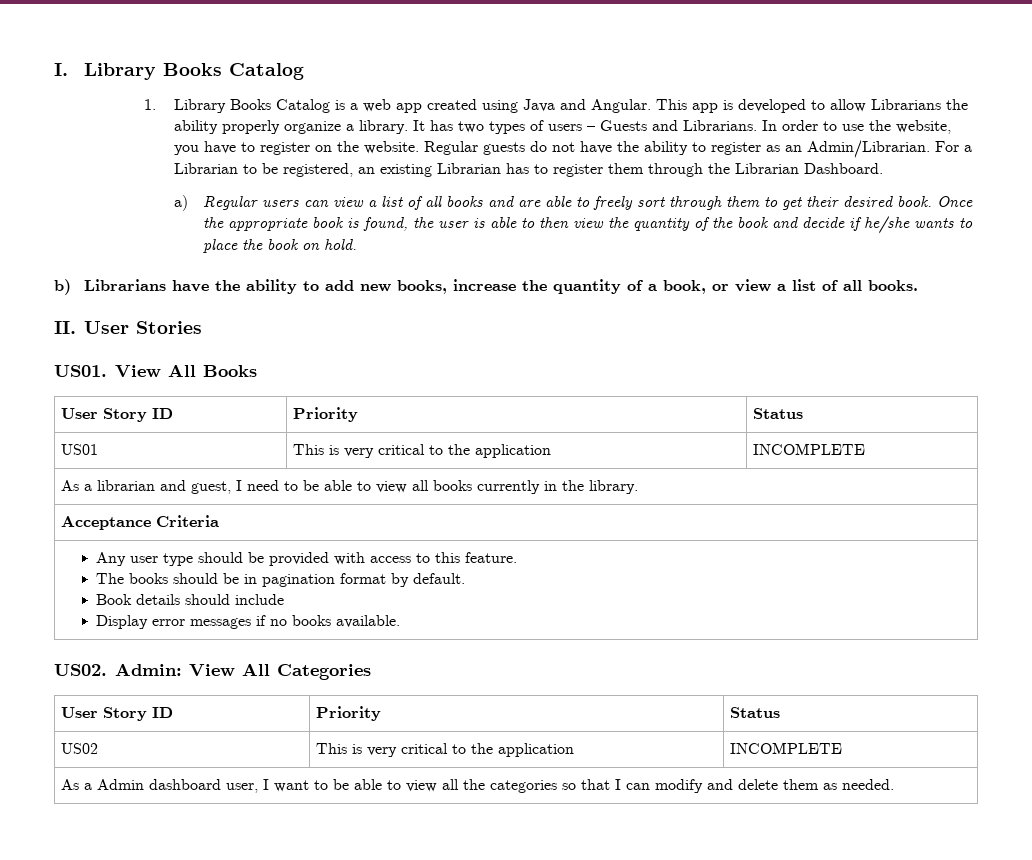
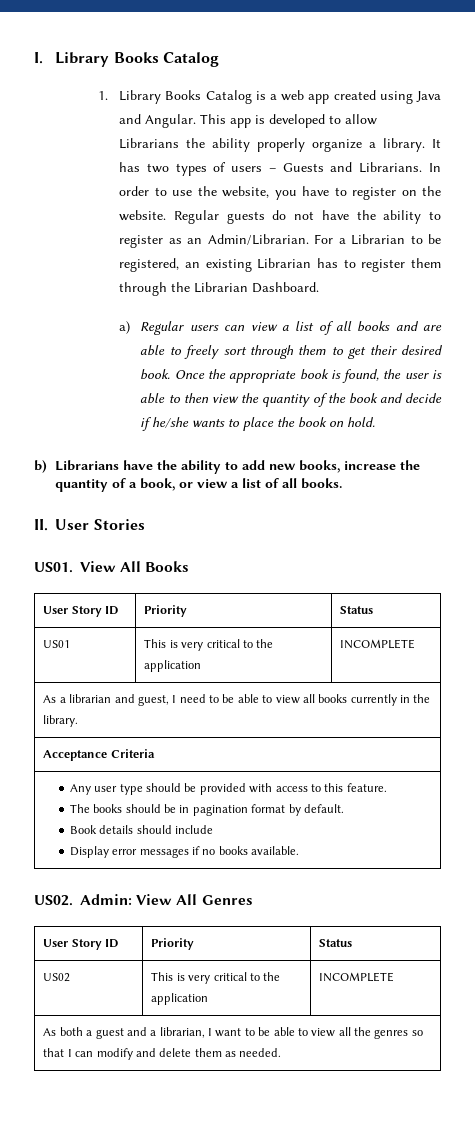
- Admin: View All Categories
+ Admin: View All Genres
- As a Admin dashboard user, I want to be able to view all the categories so that I can modify and delete them as needed.
+ As both a guest and a librarian, I want to be able to view all the genres so that I can modify and delete them as needed.

